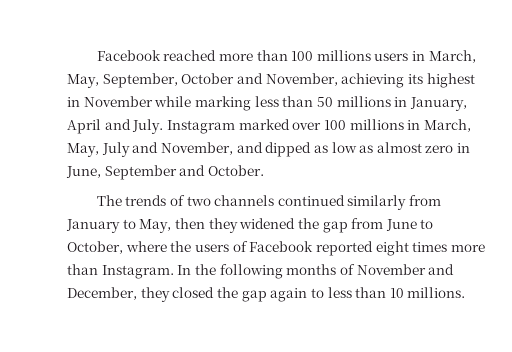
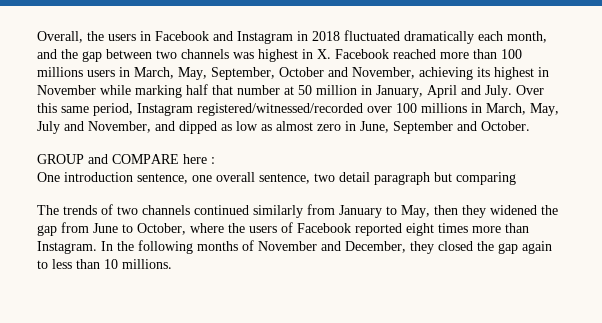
- Facebook reached more than 100 millions users in March, May, September, October and November, achieving its highest in November while marking less than 50 millions in January, April and July.
+ Overall, the users in Facebook and Instagram in 2018 fluctuated dramatically each month, and the gap between two channels was highest in X. Facebook reached more than 100 millions users in March, May, September, October and November, achieving its highest in November while marking half that number at 50 million in January, April and July.
- Instagram marked over 100 millions in March, May, July and November, and dipped as low as almost zero in June, September and October.
+ Over this same period, Instagram registered/witnessed/recorded over 100 millions in March, May, July and November, and dipped as low as almost zero in June, September and October.
+ GROUP and COMPARE here :
+ One introduction sentence, one overall sentence, two detail paragraph but comparing

